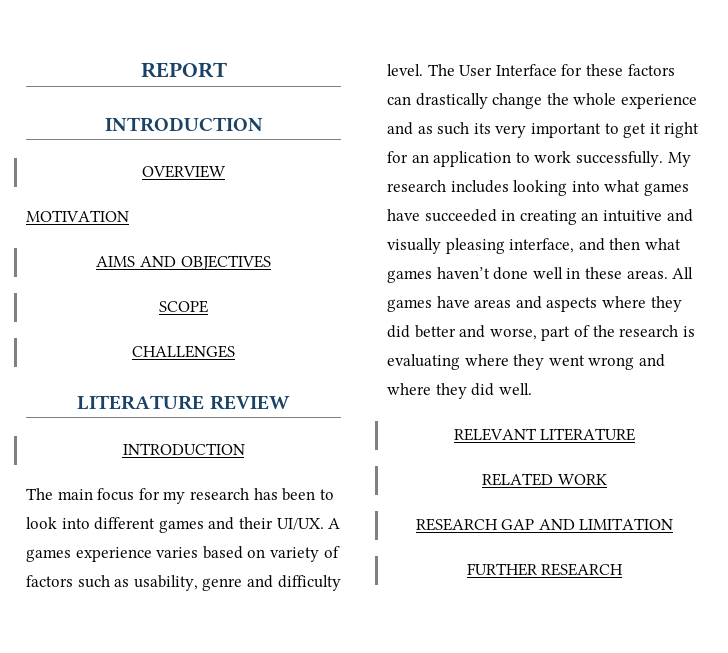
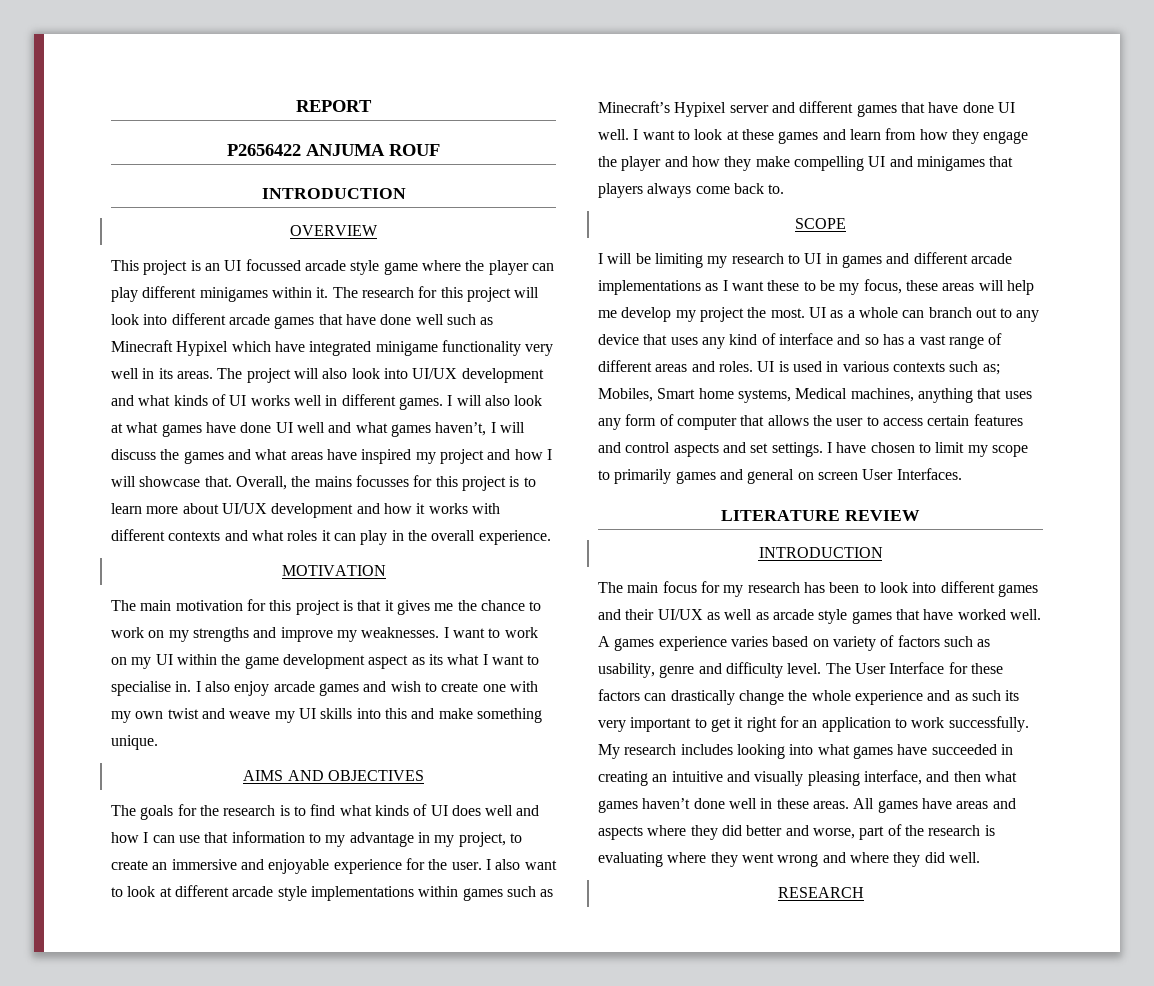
+ P2656422 ANJUMA ROUF
+ This project is an UI focussed arcade style game where the player can play different minigames within it. The research for this project will look into different arcade games that have done well such as Minecraft Hypixel which have integrated minigame functionality very well in its areas. The project will also look into UI/UX development and what kinds of UI works well in different games. I will also look at what games have done UI well and what games haven’t, I will discuss the games and what areas have inspired my project and how I will showcase that. Overall, the mains focusses for this project is to learn more about UI/UX development and how it works with different contexts and what roles it can play in the overall experience.
  MOTIVATION
+ The main motivation for this project is that it gives me the chance to work on my strengths and improve my weaknesses. I want to work on my UI within the game development aspect as its what I want to specialise in. I also enjoy arcade games and wish to create one with my own twist and weave my UI skills into this and make something unique.
  AIMS AND OBJECTIVES
+ The goals for the research is to find what kinds of UI does well and how I can use that information to my advantage in my project, to create an immersive and enjoyable experience for the user. I also want to look at different arcade style implementations within games such as Minecraft’s Hypixel server and different games that have done UI well. I want to look at these games and learn from how they engage the player and how they make compelling UI and minigames that players always come back to.
  SCOPE
- CHALLENGES
+ I will be limiting my research to UI in games and different arcade implementations as I want these to be my focus, these areas will help me develop my project the most. UI as a whole can branch out to any device that uses any kind of interface and so has a vast range of different areas and roles. UI is used in various contexts such as; Mobiles, Smart home systems, Medical machines, anything that uses any form of computer that allows the user to access certain features and control aspects and set settings. I have chosen to limit my scope to primarily games and general on screen User Interfaces.
- The main focus for my research has been to look into different games and their UI/UX.
+ The main focus for my research has been to look into different games and their UI/UX as well as arcade style games that have worked well.
- RELEVANT LITERATURE
- RELATED WORK
- RESEARCH GAP AND LIMITATION
- FURTHER RESEARCH
+ RESEARCH

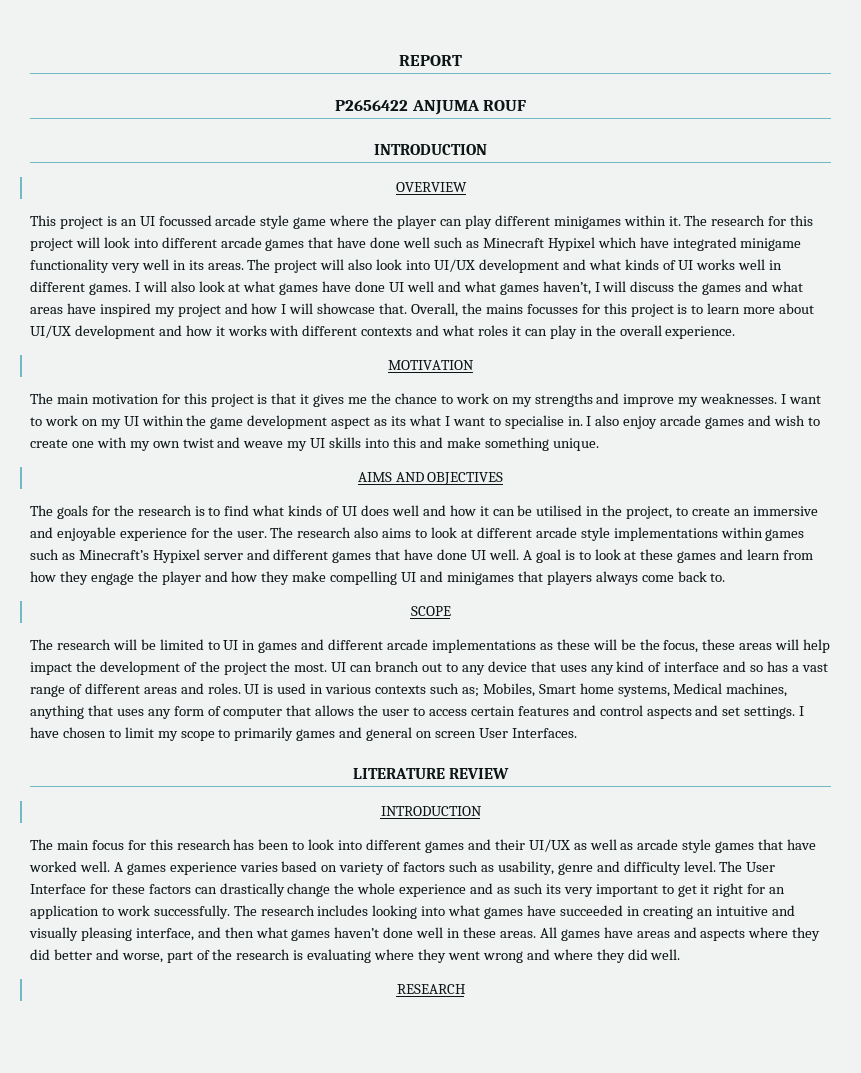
- The goals for the research is to find what kinds of UI does well and how I can use that information to my advantage in my project, to create an immersive and enjoyable experience for the user.
+ The goals for the research is to find what kinds of UI does well and how it can be utilised in the project, to create an immersive and enjoyable experience for the user.
- I also want to look at different arcade style implementations within games such as Minecraft’s Hypixel server and different games that have done UI well.
+ The research also aims to look at different arcade style implementations within games such as Minecraft’s Hypixel server and different games that have done UI well.
- I want to look at these games and learn from how they engage the player and how they make compelling UI and minigames that players always come back to.
+ A goal is to look at these games and learn from how they engage the player and how they make compelling UI and minigames that players always come back to.
- I will be limiting my research to UI in games and different arcade implementations as I want these to be my focus, these areas will help me develop my project the most.
+ The research will be limited to UI in games and different arcade implementations as these will be the focus, these areas will help impact the development of the project the most.
- UI as a whole can branch out to any device that uses any kind of interface and so has a vast range of different areas and roles.
+ UI can branch out to any device that uses any kind of interface and so has a vast range of different areas and roles.
- The main focus for my research has been to look into different games and their UI/UX as well as arcade style games that have worked well.
+ The main focus for this research has been to look into different games and their UI/UX as well as arcade style games that have worked well.
- My research includes looking into what games have succeeded in creating an intuitive and visually pleasing interface, and then what games haven’t done well in these areas.
+ The research includes looking into what games have succeeded in creating an intuitive and visually pleasing interface, and then what games haven’t done well in these areas.

